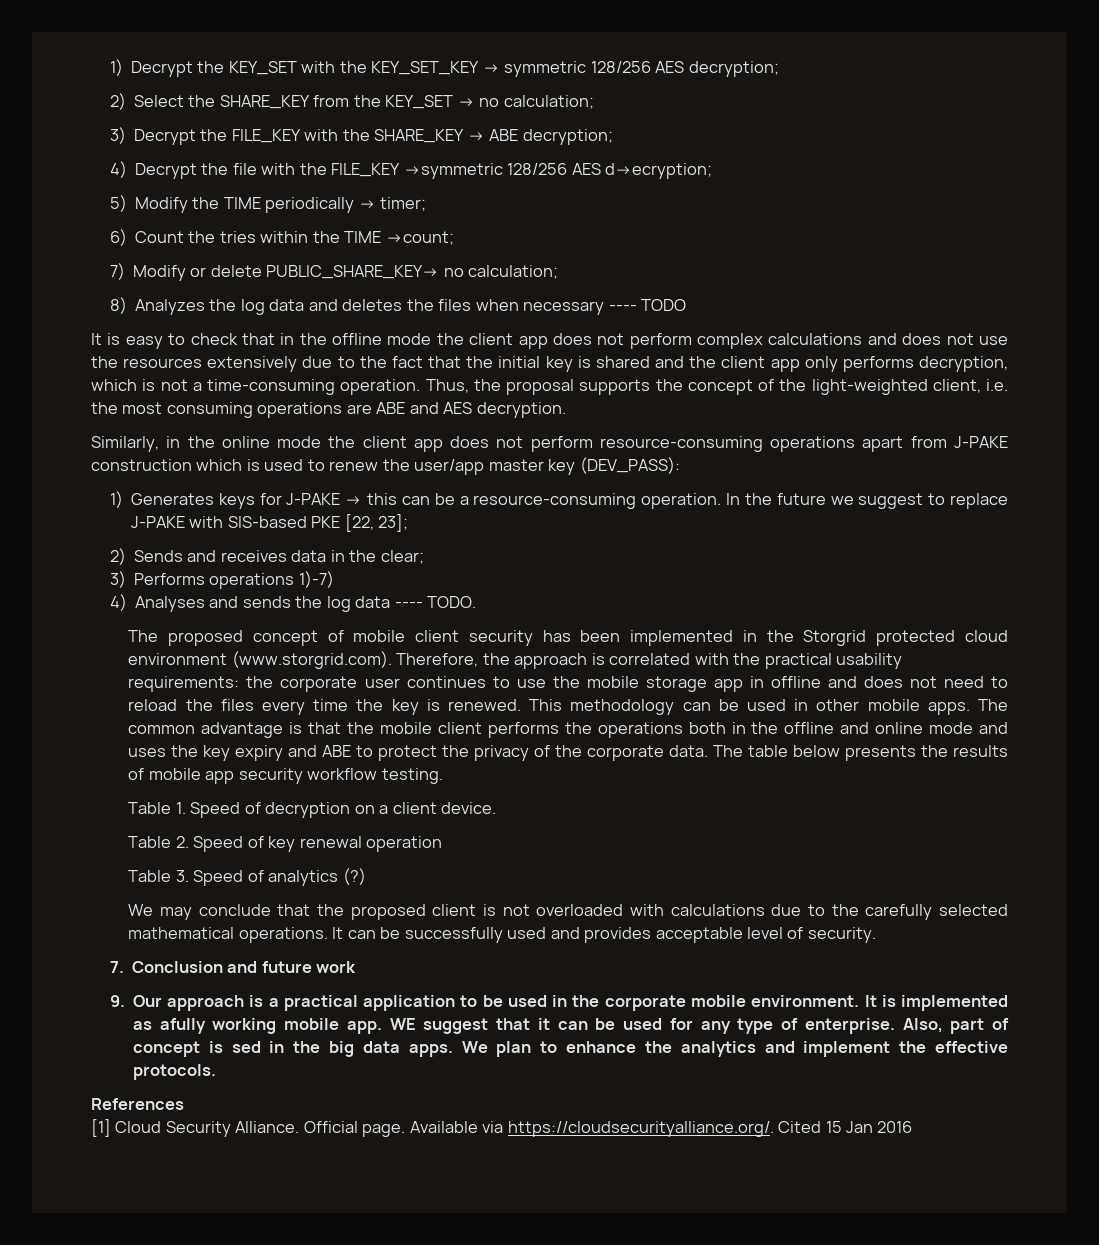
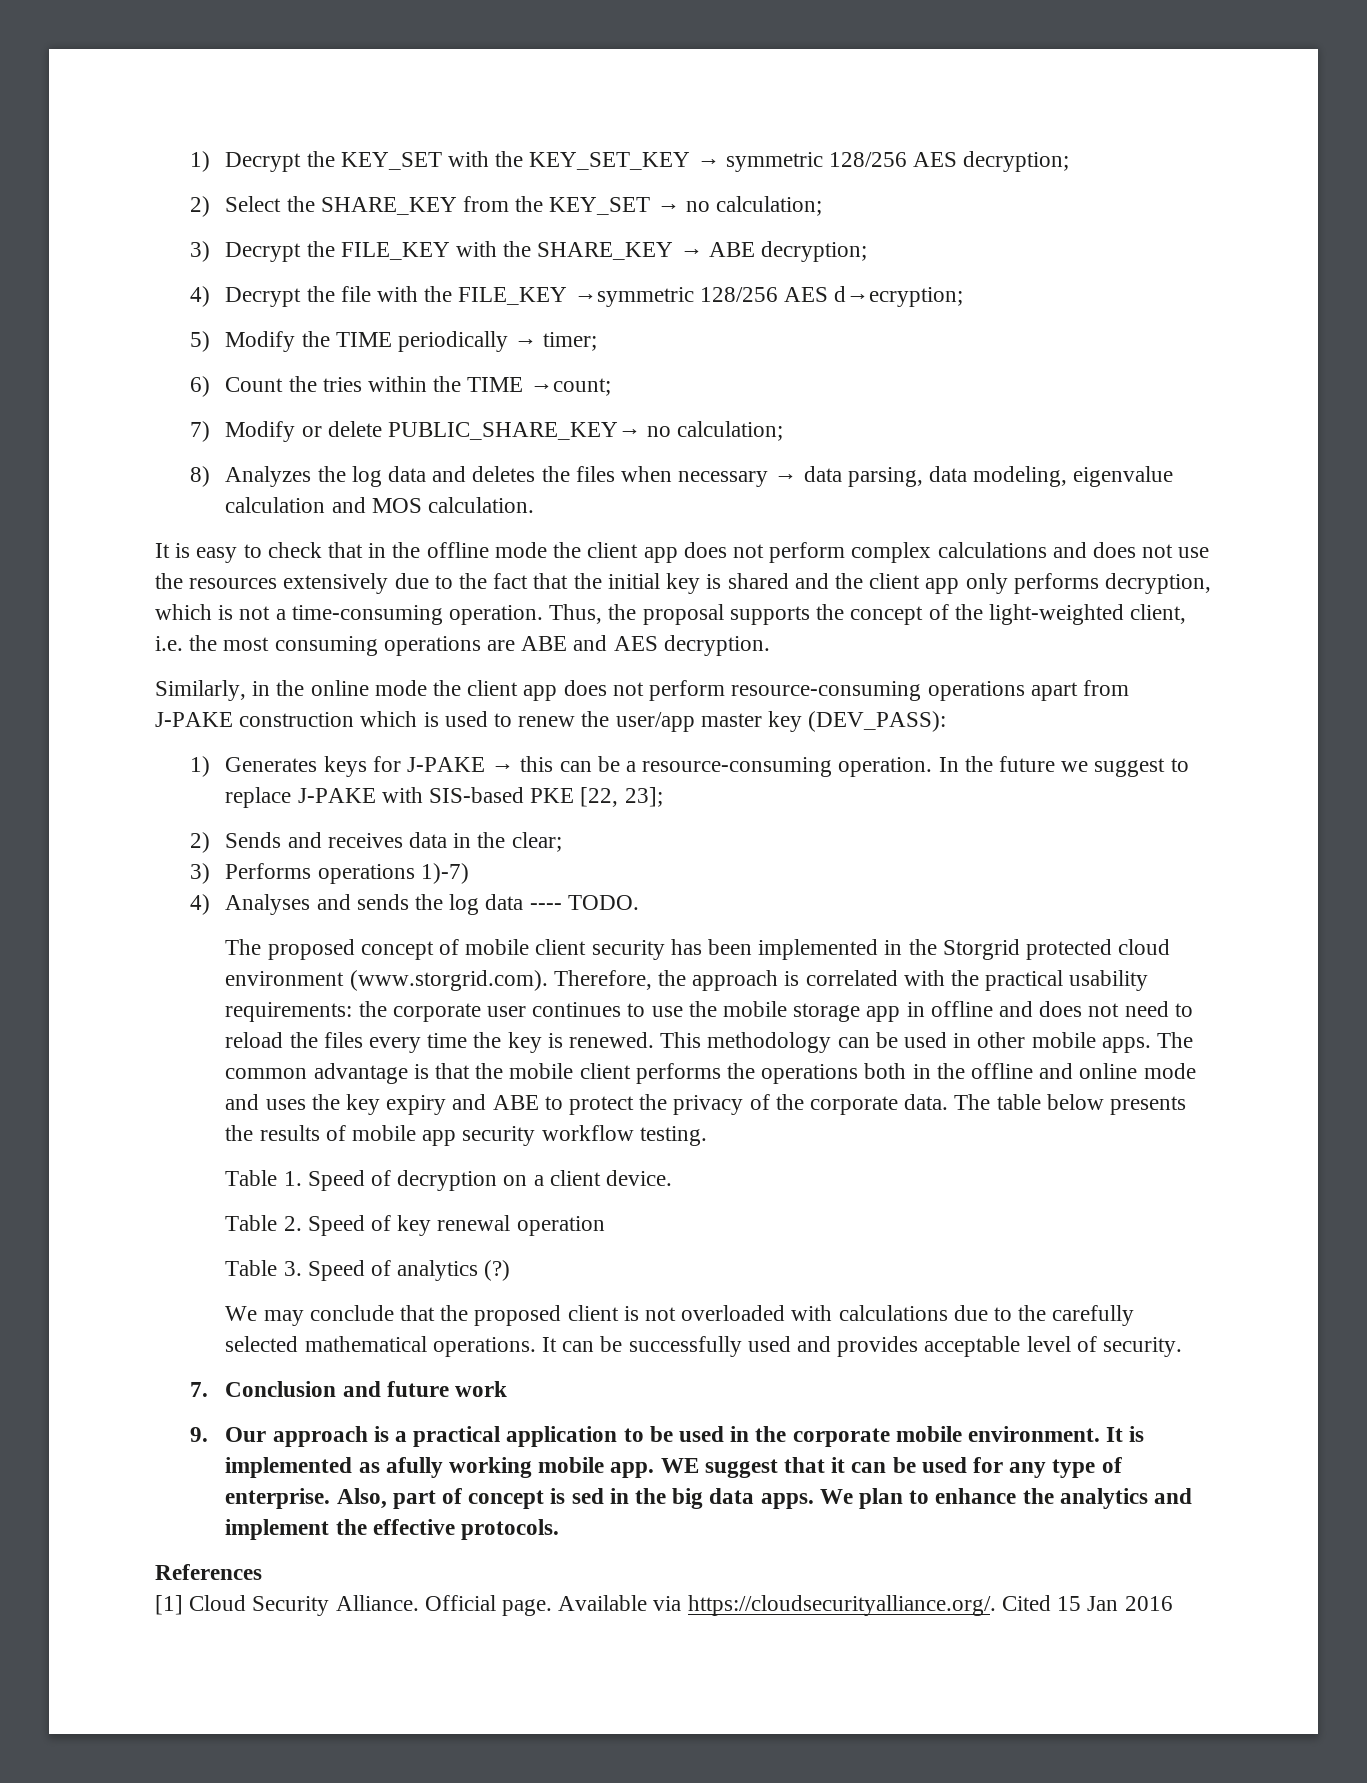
- 8) Analyzes the log data and deletes the files when necessary ---- TODO
+ 8) Analyzes the log data and deletes the files when necessary → data parsing, data modeling, eigenvalue calculation and MOS calculation.

